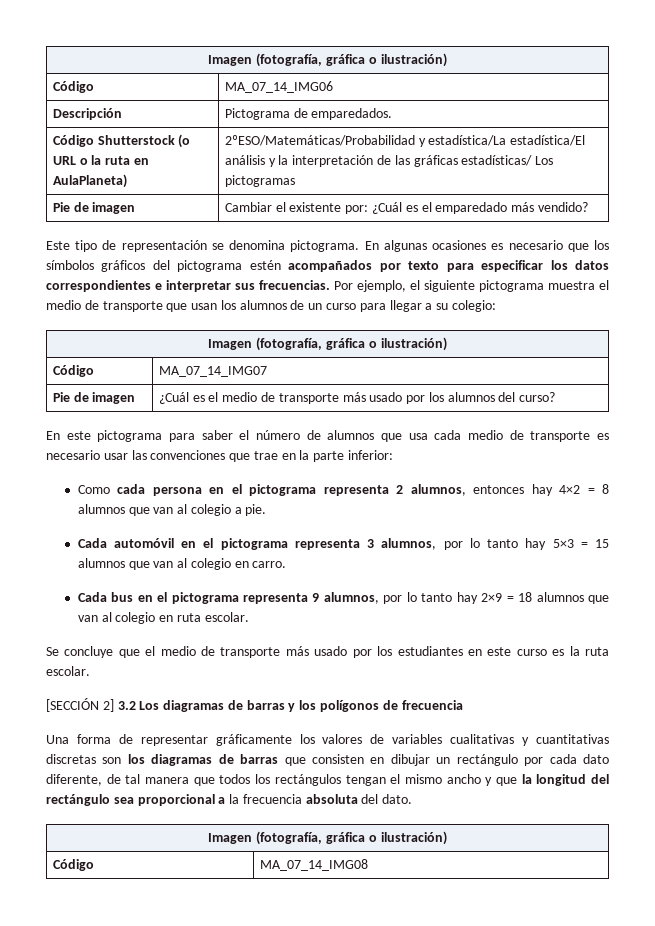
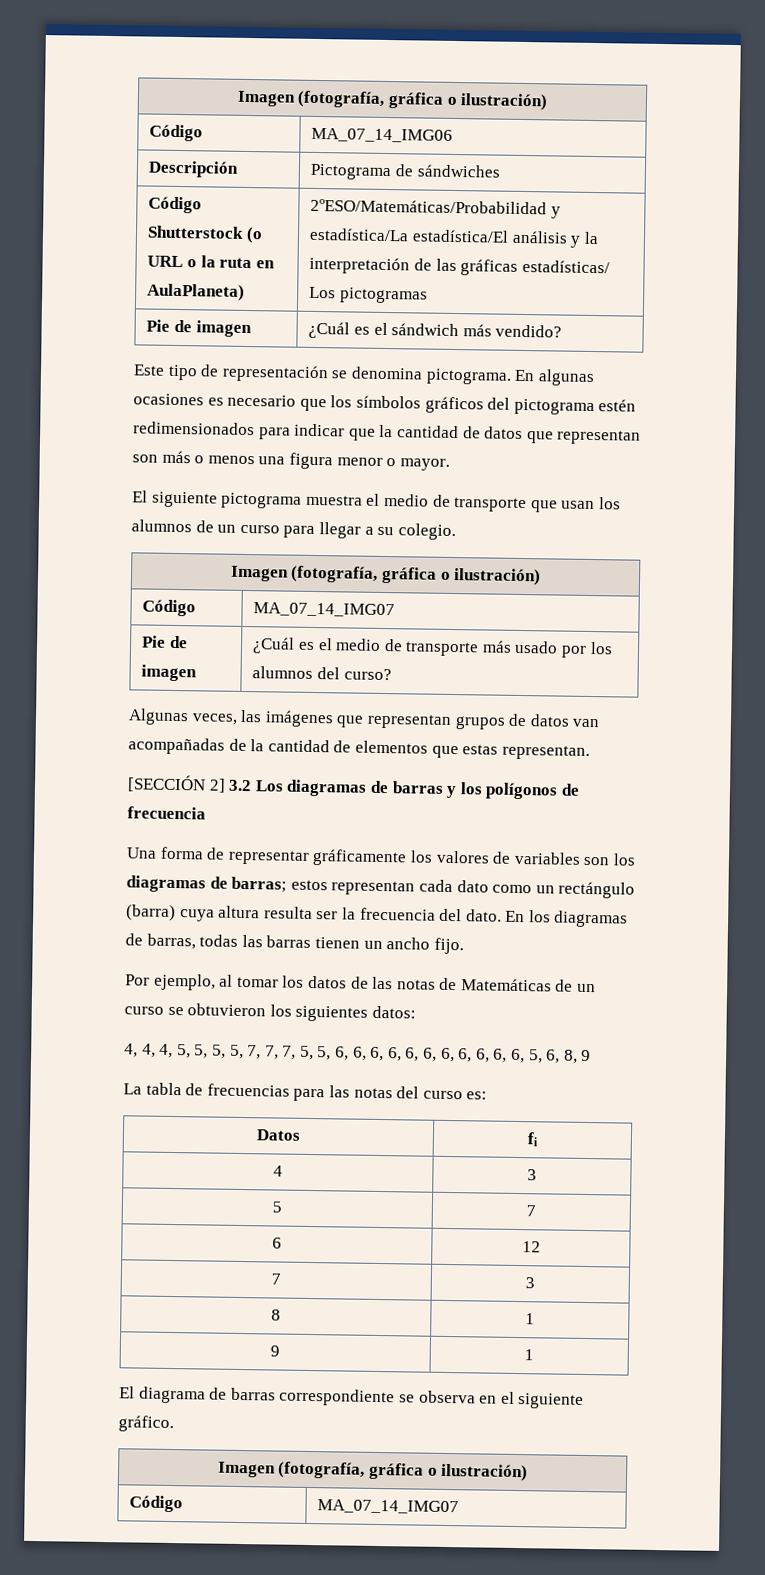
- Descripción | Pictograma de emparedados.
+ Descripción | Pictograma de sándwiches
- Pie de imagen | Cambiar el existente por: ¿Cuál es el emparedado más vendido?
+ Pie de imagen | ¿Cuál es el sándwich más vendido?
- En algunas ocasiones es necesario que los símbolos gráficos del pictograma estén acompañados por texto para especificar los datos correspondientes e interpretar sus frecuencias. Por ejemplo, el siguiente pictograma muestra el medio de transporte que usan los alumnos de un curso para llegar a su colegio:
+ En algunas ocasiones es necesario que los símbolos gráficos del pictograma estén redimensionados para indicar que la cantidad de datos que representan son más o menos una figura menor o mayor.
+ El siguiente pictograma muestra el medio de transporte que usan los alumnos de un curso para llegar a su colegio.
- En este pictograma para saber el número de alumnos que usa cada medio de transporte es necesario usar las convenciones que trae en la parte inferior:
- Como cada persona en el pictograma representa 2 alumnos, entonces hay 4×2 = 8 alumnos que van al colegio a pie.
- Cada automóvil en el pictograma representa 3 alumnos, por lo tanto hay 5×3 = 15 alumnos que van al colegio en carro.
- Cada bus en el pictograma representa 9 alumnos, por lo tanto hay 2×9 = 18 alumnos que van al colegio en ruta escolar.
- Se concluye que el medio de transporte más usado por los estudiantes en este curso es la ruta escolar.
+ Algunas veces, las imágenes que representan grupos de datos van acompañadas de la cantidad de elementos que estas representan.
- Una forma de representar gráficamente los valores de variables cualitativas y cuantitativas discretas son los diagramas de barras que consisten en dibujar un rectángulo por cada dato diferente, de tal manera que todos los rectángulos tengan el mismo ancho y que la longitud del rectángulo sea proporcional a la frecuencia absoluta del dato.
+ Una forma de representar gráficamente los valores de variables son los diagramas de barras; estos representan cada dato como un rectángulo (barra) cuya altura resulta ser la frecuencia del dato. En los diagramas de barras, todas las barras tienen un ancho fijo.
+ Por ejemplo, al tomar los datos de las notas de Matemáticas de un curso se obtuvieron los siguientes datos:
+ 4, 4, 4, 5, 5, 5, 5, 7, 7, 7, 5, 5, 6, 6, 6, 6, 6, 6, 6, 6, 6, 6, 6, 5, 6, 8, 9
+ La tabla de frecuencias para las notas del curso es:
+ Datos | fi
+ 4 | 3
+ 5 | 7
+ 6 | 12
+ 7 | 3
+ 8 | 1
+ 9 | 1
+ El diagrama de barras correspondiente se observa en el siguiente gráfico.
  Imagen (fotografía, gráfica o ilustración)
- Código | MA_07_14_IMG08
+ Código | MA_07_14_IMG07

